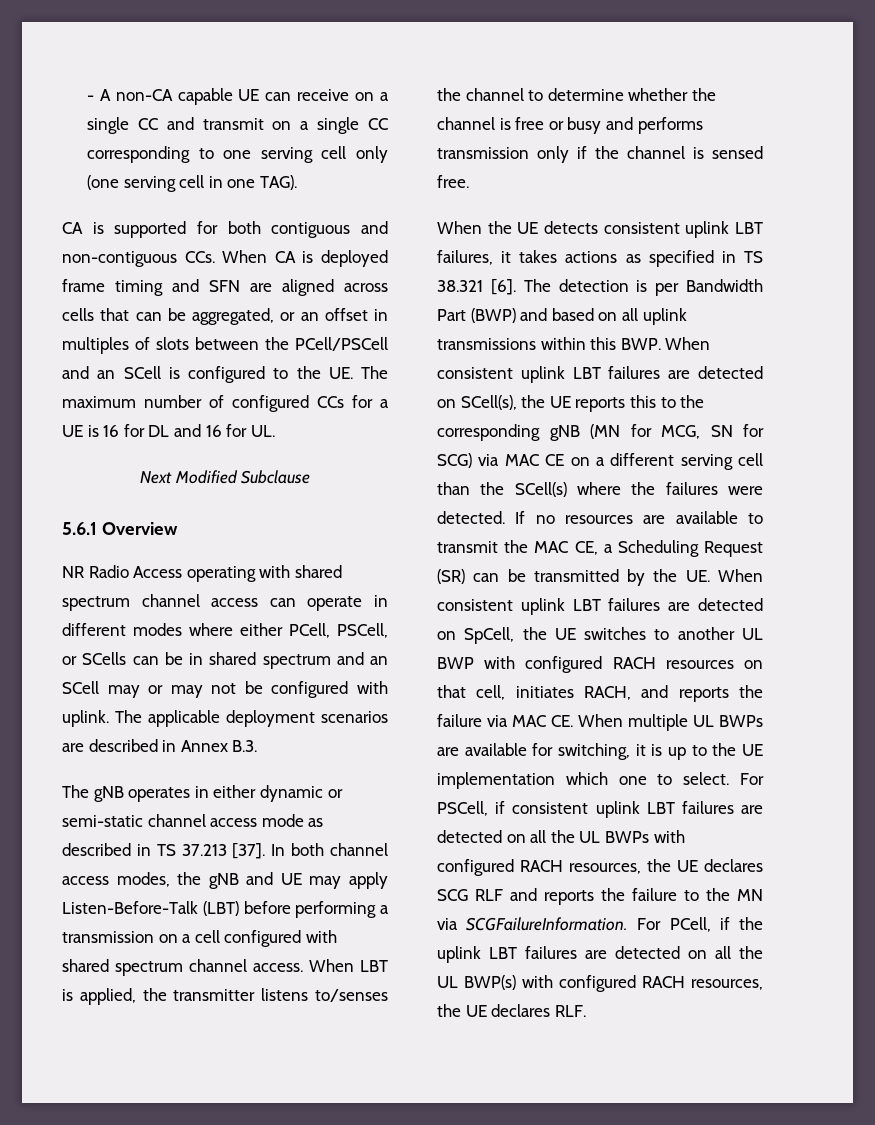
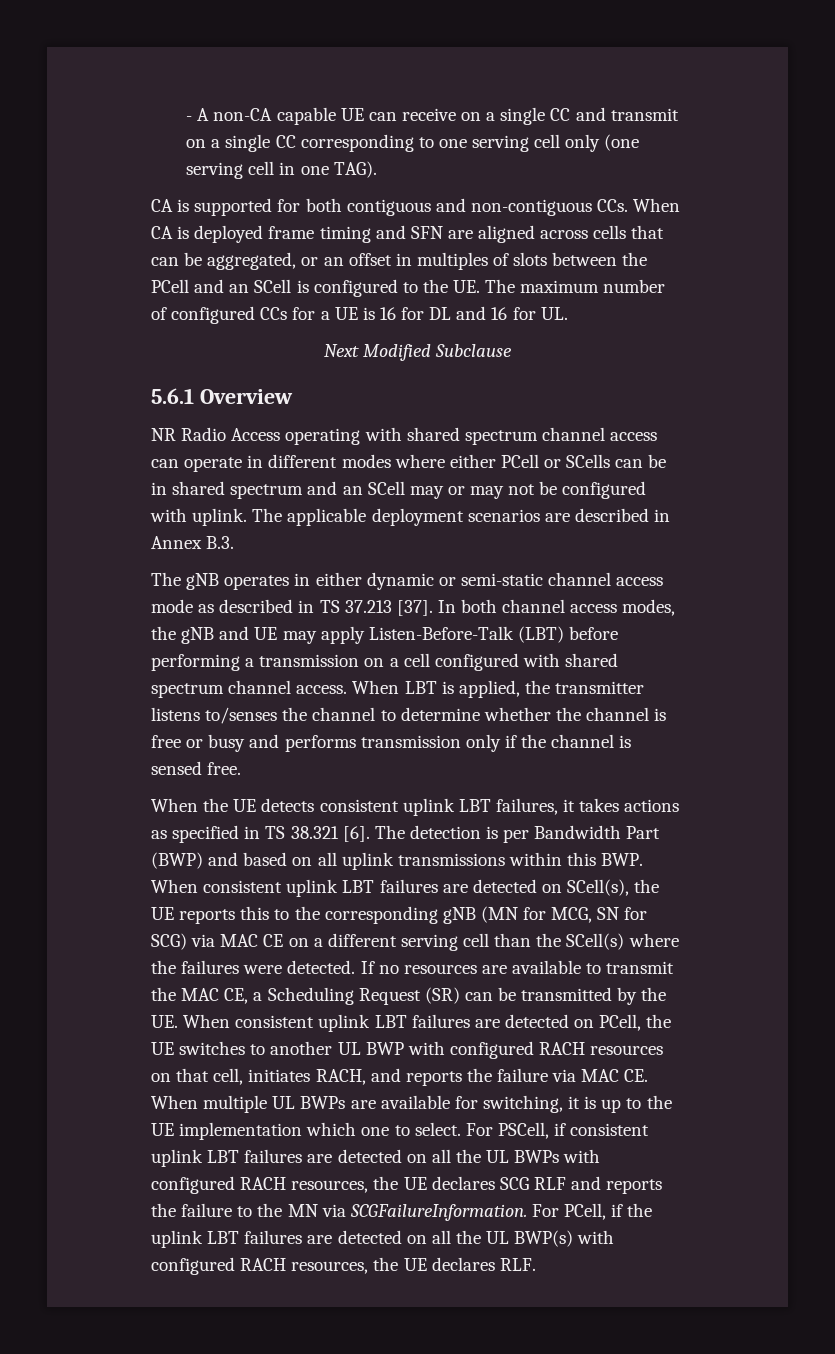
- CA is supported for both contiguous and non-contiguous CCs. When CA is deployed frame timing and SFN are aligned across cells that can be aggregated, or an offset in multiples of slots between the PCell/PSCell and an SCell is configured to the UE. The maximum number of configured CCs for a UE is 16 for DL and 16 for UL.
+ CA is supported for both contiguous and non-contiguous CCs. When CA is deployed frame timing and SFN are aligned across cells that can be aggregated, or an offset in multiples of slots between the PCell and an SCell is configured to the UE. The maximum number of configured CCs for a UE is 16 for DL and 16 for UL.
- NR Radio Access operating with shared spectrum channel access can operate in different modes where either PCell, PSCell, or SCells can be in shared spectrum and an SCell may or may not be configured with uplink.
+ NR Radio Access operating with shared spectrum channel access can operate in different modes where either PCell or SCells can be in shared spectrum and an SCell may or may not be configured with uplink.
- If no resources are available to transmit the MAC CE, a Scheduling Request (SR) can be transmitted by the UE. When consistent uplink LBT failures are detected on SpCell, the UE switches to another UL BWP with configured RACH resources on that cell, initiates RACH, and reports the failure via MAC CE. When multiple UL BWPs are available for switching, it is up to the UE implementation which one to select.
+ If no resources are available to transmit the MAC CE, a Scheduling Request (SR) can be transmitted by the UE. When consistent uplink LBT failures are detected on PCell, the UE switches to another UL BWP with configured RACH resources on that cell, initiates RACH, and reports the failure via MAC CE. When multiple UL BWPs are available for switching, it is up to the UE implementation which one to select.

